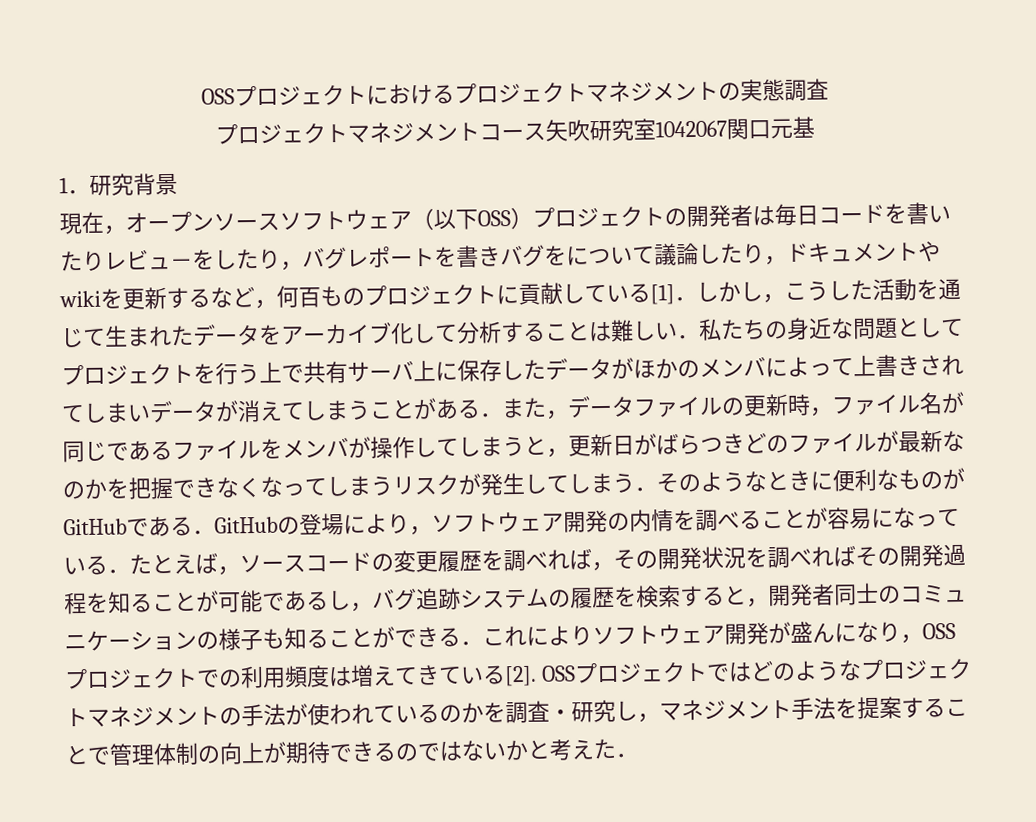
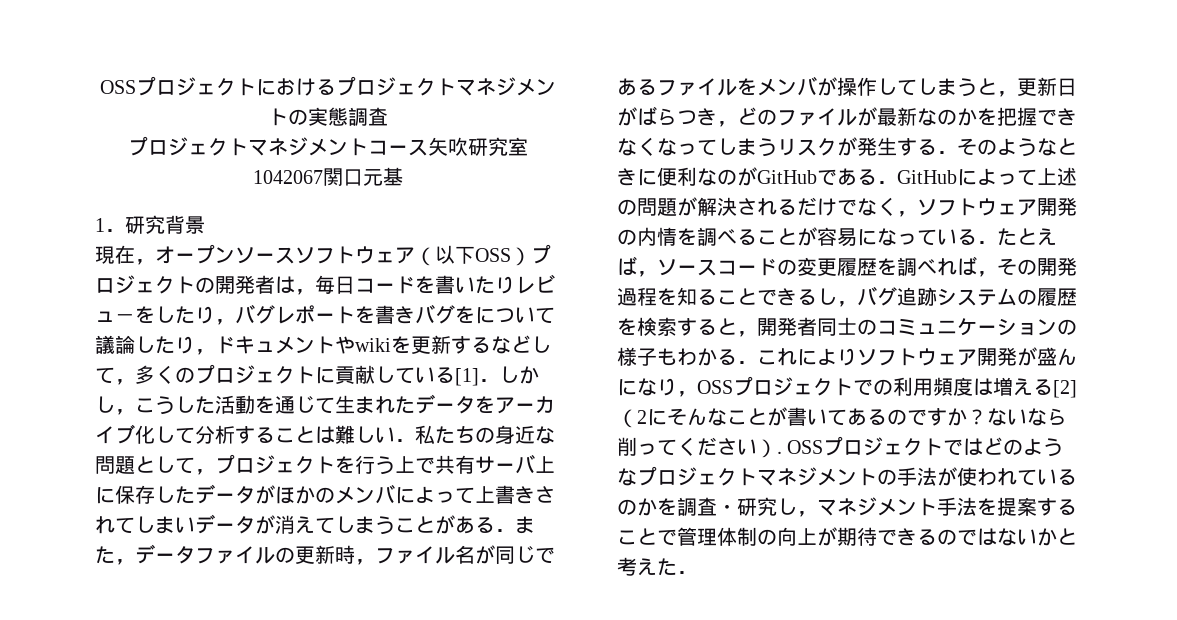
- 現在，オープンソースソフトウェア（以下OSS）プロジェクトの開発者は毎日コードを書いたりレビュ－をしたり，バグレポートを書きバグをについて議論したり，ドキュメントやwikiを更新するなど，何百ものプロジェクトに貢献している[1]．しかし，こうした活動を通じて生まれたデータをアーカイブ化して分析することは難しい．私たちの身近な問題としてプロジェクトを行う上で共有サーバ上に保存したデータがほかのメンバによって上書きされてしまいデータが消えてしまうことがある．また，データファイルの更新時，ファイル名が同じであるファイルをメンバが操作してしまうと，更新日がばらつきどのファイルが最新なのかを把握できなくなってしまうリスクが発生してしまう．そのようなときに便利なものがGitHubである．GitHubの登場により，ソフトウェア開発の内情を調べることが容易になっている．たとえば，ソースコードの変更履歴を調べれば，その開発状況を調べればその開発過程を知ることが可能であるし，バグ追跡システムの履歴を検索すると，開発者同士のコミュニケーションの様子も知ることができる．これによりソフトウェア開発が盛んになり，OSSプロジェクトでの利用頻度は増えてきている[2].
+ 現在，オープンソースソフトウェア（以下OSS）プロジェクトの開発者は，毎日コードを書いたりレビュ－をしたり，バグレポートを書きバグをについて議論したり，ドキュメントやwikiを更新するなどして，多くのプロジェクトに貢献している[1]．しかし，こうした活動を通じて生まれたデータをアーカイブ化して分析することは難しい．私たちの身近な問題として，プロジェクトを行う上で共有サーバ上に保存したデータがほかのメンバによって上書きされてしまいデータが消えてしまうことがある．また，データファイルの更新時，ファイル名が同じであるファイルをメンバが操作してしまうと，更新日がばらつき，どのファイルが最新なのかを把握できなくなってしまうリスクが発生する．そのようなときに便利なのがGitHubである．GitHubによって上述の問題が解決されるだけでなく，ソフトウェア開発の内情を調べることが容易になっている．たとえば，ソースコードの変更履歴を調べれば，その開発過程を知ることできるし，バグ追跡システムの履歴を検索すると，開発者同士のコミュニケーションの様子もわかる．これによりソフトウェア開発が盛んになり，OSSプロジェクトでの利用頻度は増える[2]（2にそんなことが書いてあるのですか？ないなら削ってください）.

